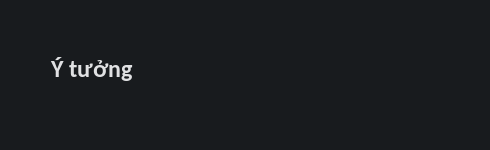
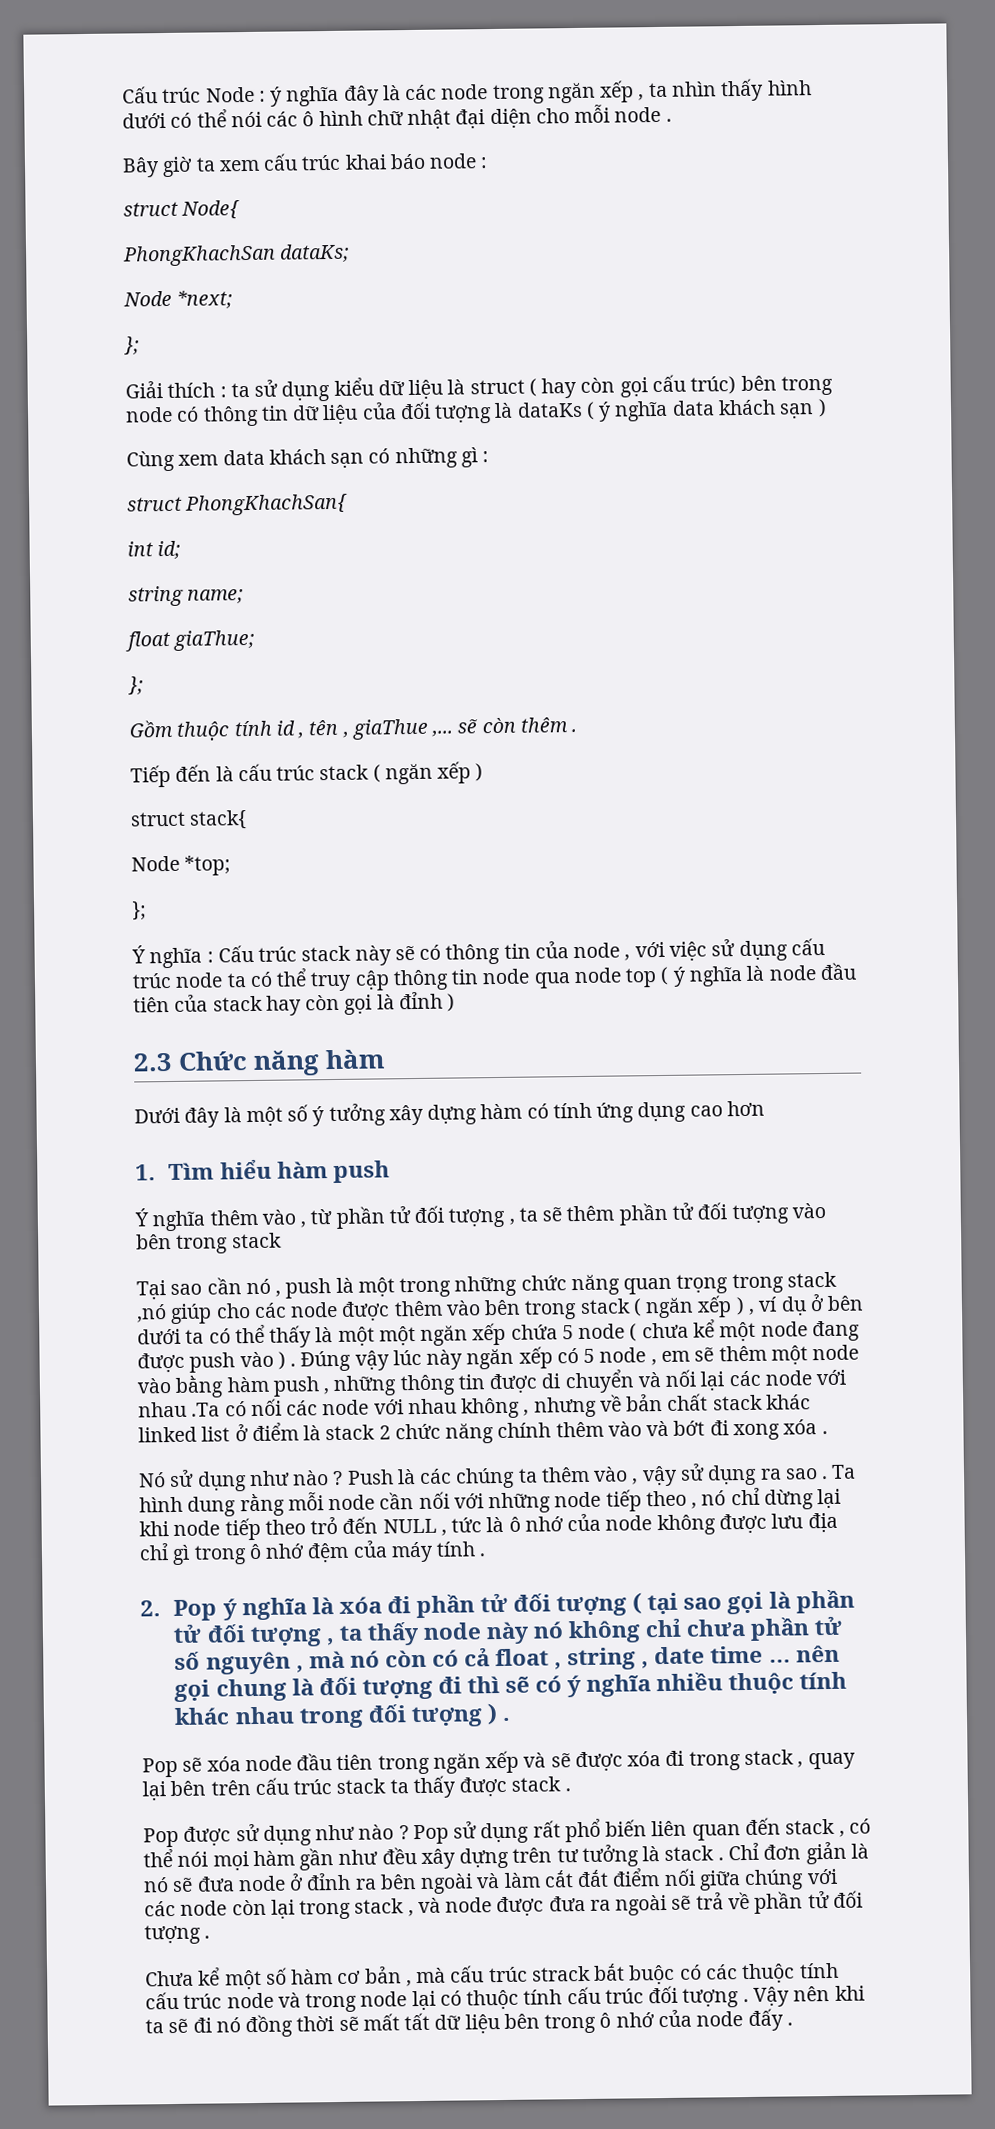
- Ý tưởng
+ Cấu trúc Node : ý nghĩa đây là các node trong ngăn xếp , ta nhìn thấy hình dưới có thể nói các ô hình chữ nhật đại diện cho mỗi node .
+ Bây giờ ta xem cấu trúc khai báo node :
+ struct Node{
+ PhongKhachSan dataKs;
+ Node *next;
+ };
+ Giải thích : ta sử dụng kiểu dữ liệu là struct ( hay còn gọi cấu trúc) bên trong node có thông tin dữ liệu của đối tượng là dataKs ( ý nghĩa data khách sạn )
+ Cùng xem data khách sạn có những gì :
+ struct PhongKhachSan{
+ int id;
+ string name;
+ float giaThue;
+ };
+ Gồm thuộc tính id , tên , giaThue ,... sẽ còn thêm .
+ Tiếp đến là cấu trúc stack ( ngăn xếp )
+ struct stack{
+ Node *top;
+ };
+ Ý nghĩa : Cấu trúc stack này sẽ có thông tin của node , với việc sử dụng cấu trúc node ta có thể truy cập thông tin node qua node top ( ý nghĩa là node đầu tiên của stack hay còn gọi là đỉnh )
+ 2.3 Chức năng hàm
+ Dưới đây là một số ý tưởng xây dựng hàm có tính ứng dụng cao hơn
+ 1. Tìm hiểu hàm push
+ Ý nghĩa thêm vào , từ phần tử đối tượng , ta sẽ thêm phần tử đối tượng vào bên trong stack
+ Tại sao cần nó , push là một trong những chức năng quan trọng trong stack ,nó giúp cho các node được thêm vào bên trong stack ( ngăn xếp ) , ví dụ ở bên dưới ta có thể thấy là một một ngăn xếp chứa 5 node ( chưa kể một node đang được push vào ) . Đúng vậy lúc này ngăn xếp có 5 node , em sẽ thêm một node vào bằng hàm push , những thông tin được di chuyển và nối lại các node với nhau .Ta có nối các node với nhau không , nhưng về bản chất stack khác linked list ở điểm là stack 2 chức năng chính thêm vào và bớt đi xong xóa .
+ Nó sử dụng như nào ? Push là các chúng ta thêm vào , vậy sử dụng ra sao . Ta hình dung rằng mỗi node cần nối với những node tiếp theo , nó chỉ dừng lại khi node tiếp theo trỏ đến NULL , tức là ô nhớ của node không được lưu địa chỉ gì trong ô nhớ đệm của máy tính .
+ 2. Pop ý nghĩa là xóa đi phần tử đối tượng ( tại sao gọi là phần tử đối tượng , ta thấy node này nó không chỉ chưa phần tử số nguyên , mà nó còn có cả float , string , date time ... nên gọi chung là đối tượng đi thì sẽ có ý nghĩa nhiều thuộc tính khác nhau trong đối tượng ) .
+ Pop sẽ xóa node đầu tiên trong ngăn xếp và sẽ được xóa đi trong stack , quay lại bên trên cấu trúc stack ta thấy được stack .
+ Pop được sử dụng như nào ? Pop sử dụng rất phổ biến liên quan đến stack , có thể nói mọi hàm gần như đều xây dựng trên tư tưởng là stack . Chỉ đơn giản là nó sẽ đưa node ở đỉnh ra bên ngoài và làm cắt đắt điểm nối giữa chúng với các node còn lại trong stack , và node được đưa ra ngoài sẽ trả về phần tử đối tượng .
+ Chưa kể một số hàm cơ bản , mà cấu trúc strack bắt buộc có các thuộc tính cấu trúc node và trong node lại có thuộc tính cấu trúc đối tượng . Vậy nên khi ta sẽ đi nó đồng thời sẽ mất tất dữ liệu bên trong ô nhớ của node đấy .

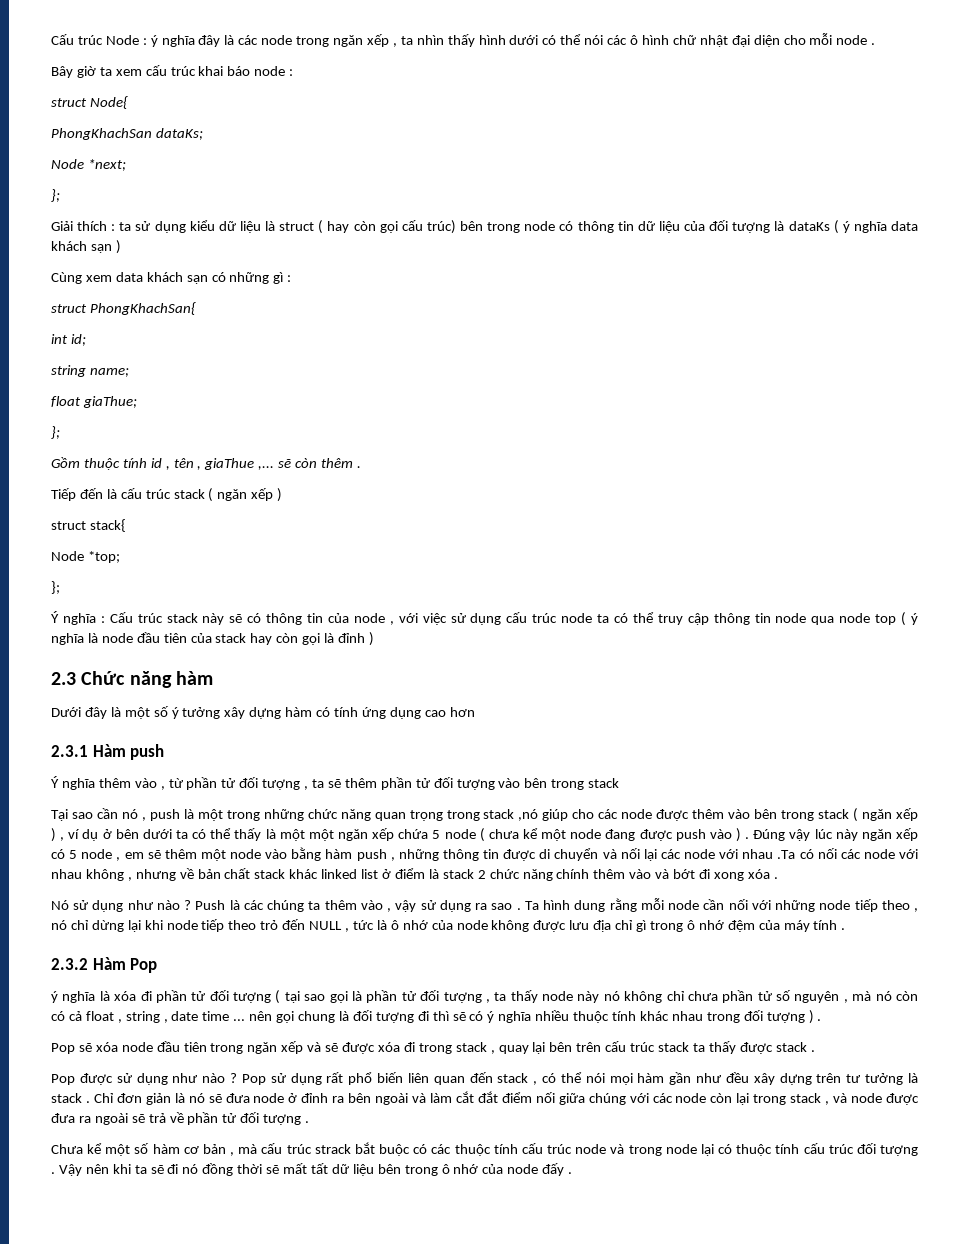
- 1. Tìm hiểu hàm push
+ 2.3.1 Hàm push
- 2. Pop ý nghĩa là xóa đi phần tử đối tượng ( tại sao gọi là phần tử đối tượng , ta thấy node này nó không chỉ chưa phần tử số nguyên , mà nó còn có cả float , string , date time ... nên gọi chung là đối tượng đi thì sẽ có ý nghĩa nhiều thuộc tính khác nhau trong đối tượng ) .
+ 2.3.2 Hàm Pop
+ ý nghĩa là xóa đi phần tử đối tượng ( tại sao gọi là phần tử đối tượng , ta thấy node này nó không chỉ chưa phần tử số nguyên , mà nó còn có cả float , string , date time ... nên gọi chung là đối tượng đi thì sẽ có ý nghĩa nhiều thuộc tính khác nhau trong đối tượng ) .

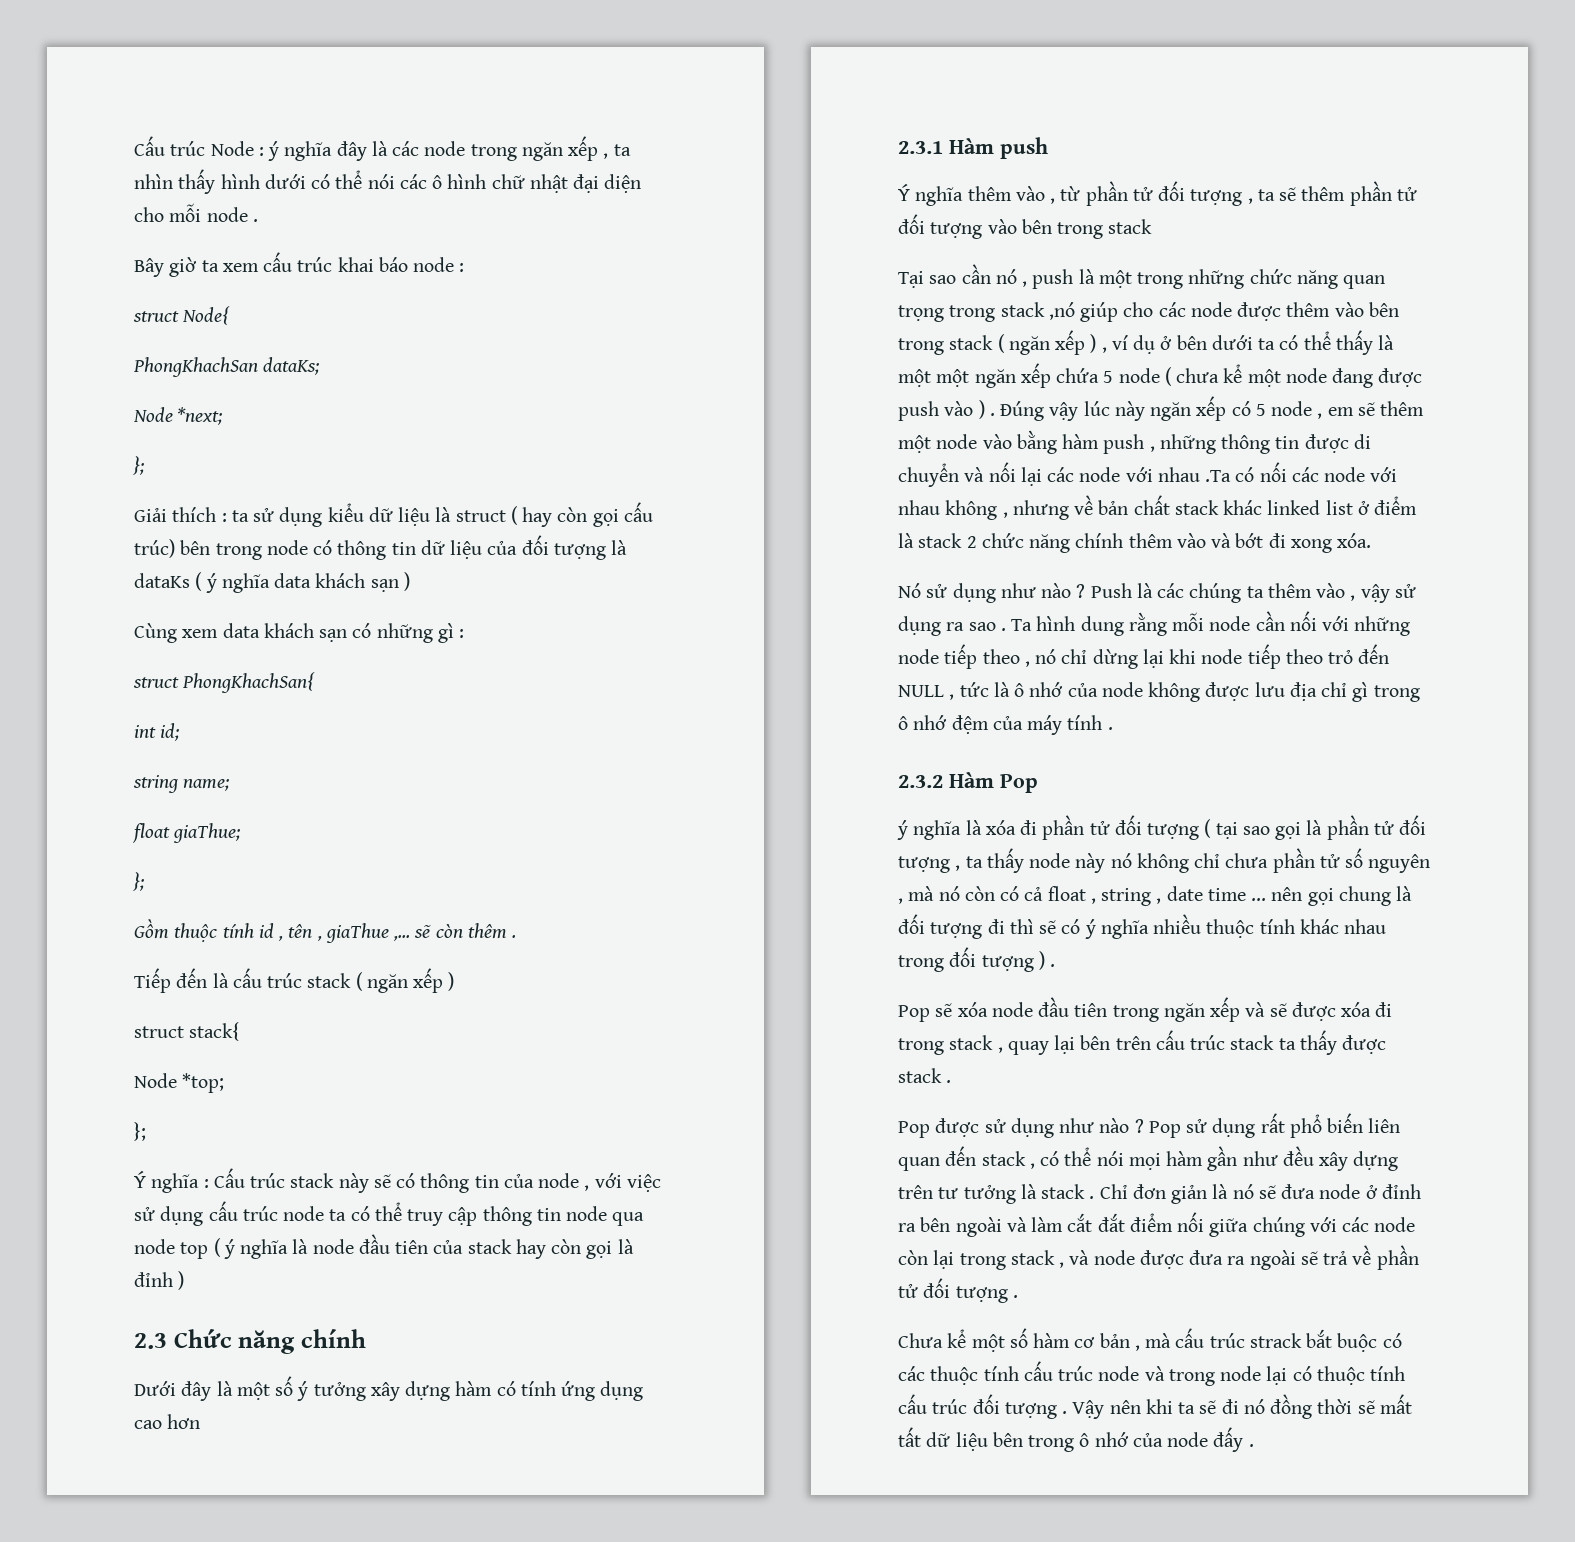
- 2.3 Chức năng hàm
+ 2.3 Chức năng chính
- Đúng vậy lúc này ngăn xếp có 5 node , em sẽ thêm một node vào bằng hàm push , những thông tin được di chuyển và nối lại các node với nhau .Ta có nối các node với nhau không , nhưng về bản chất stack khác linked list ở điểm là stack 2 chức năng chính thêm vào và bớt đi xong xóa .
+ Đúng vậy lúc này ngăn xếp có 5 node , em sẽ thêm một node vào bằng hàm push , những thông tin được di chuyển và nối lại các node với nhau .Ta có nối các node với nhau không , nhưng về bản chất stack khác linked list ở điểm là stack 2 chức năng chính thêm vào và bớt đi xong xóa.

